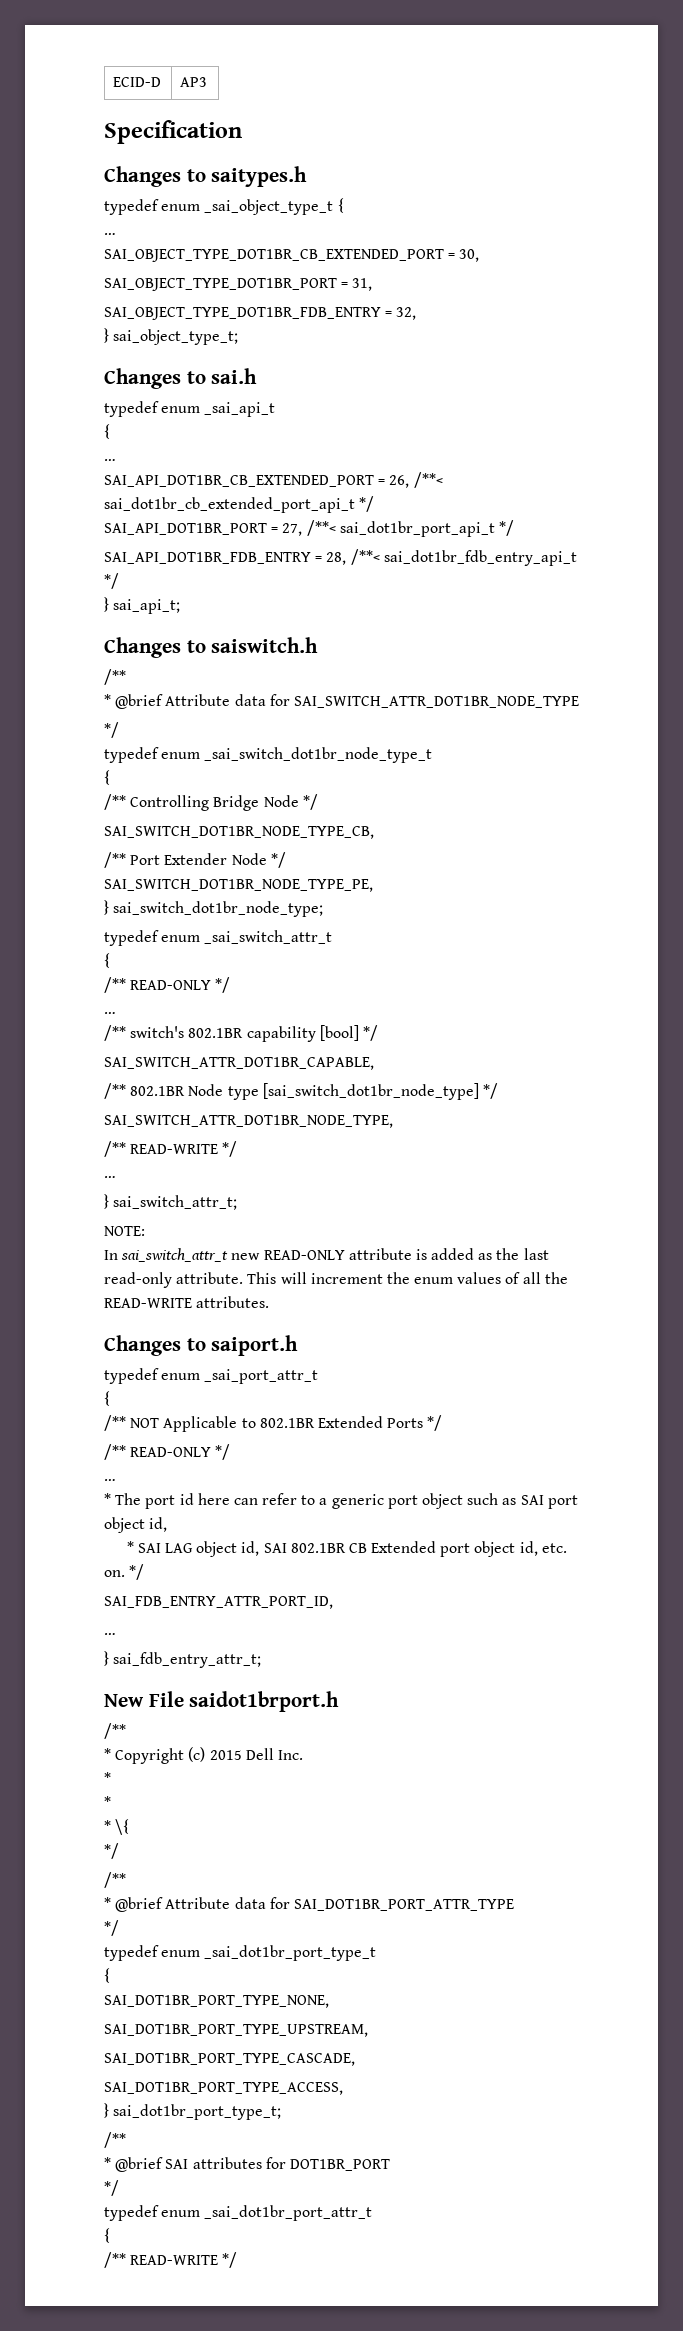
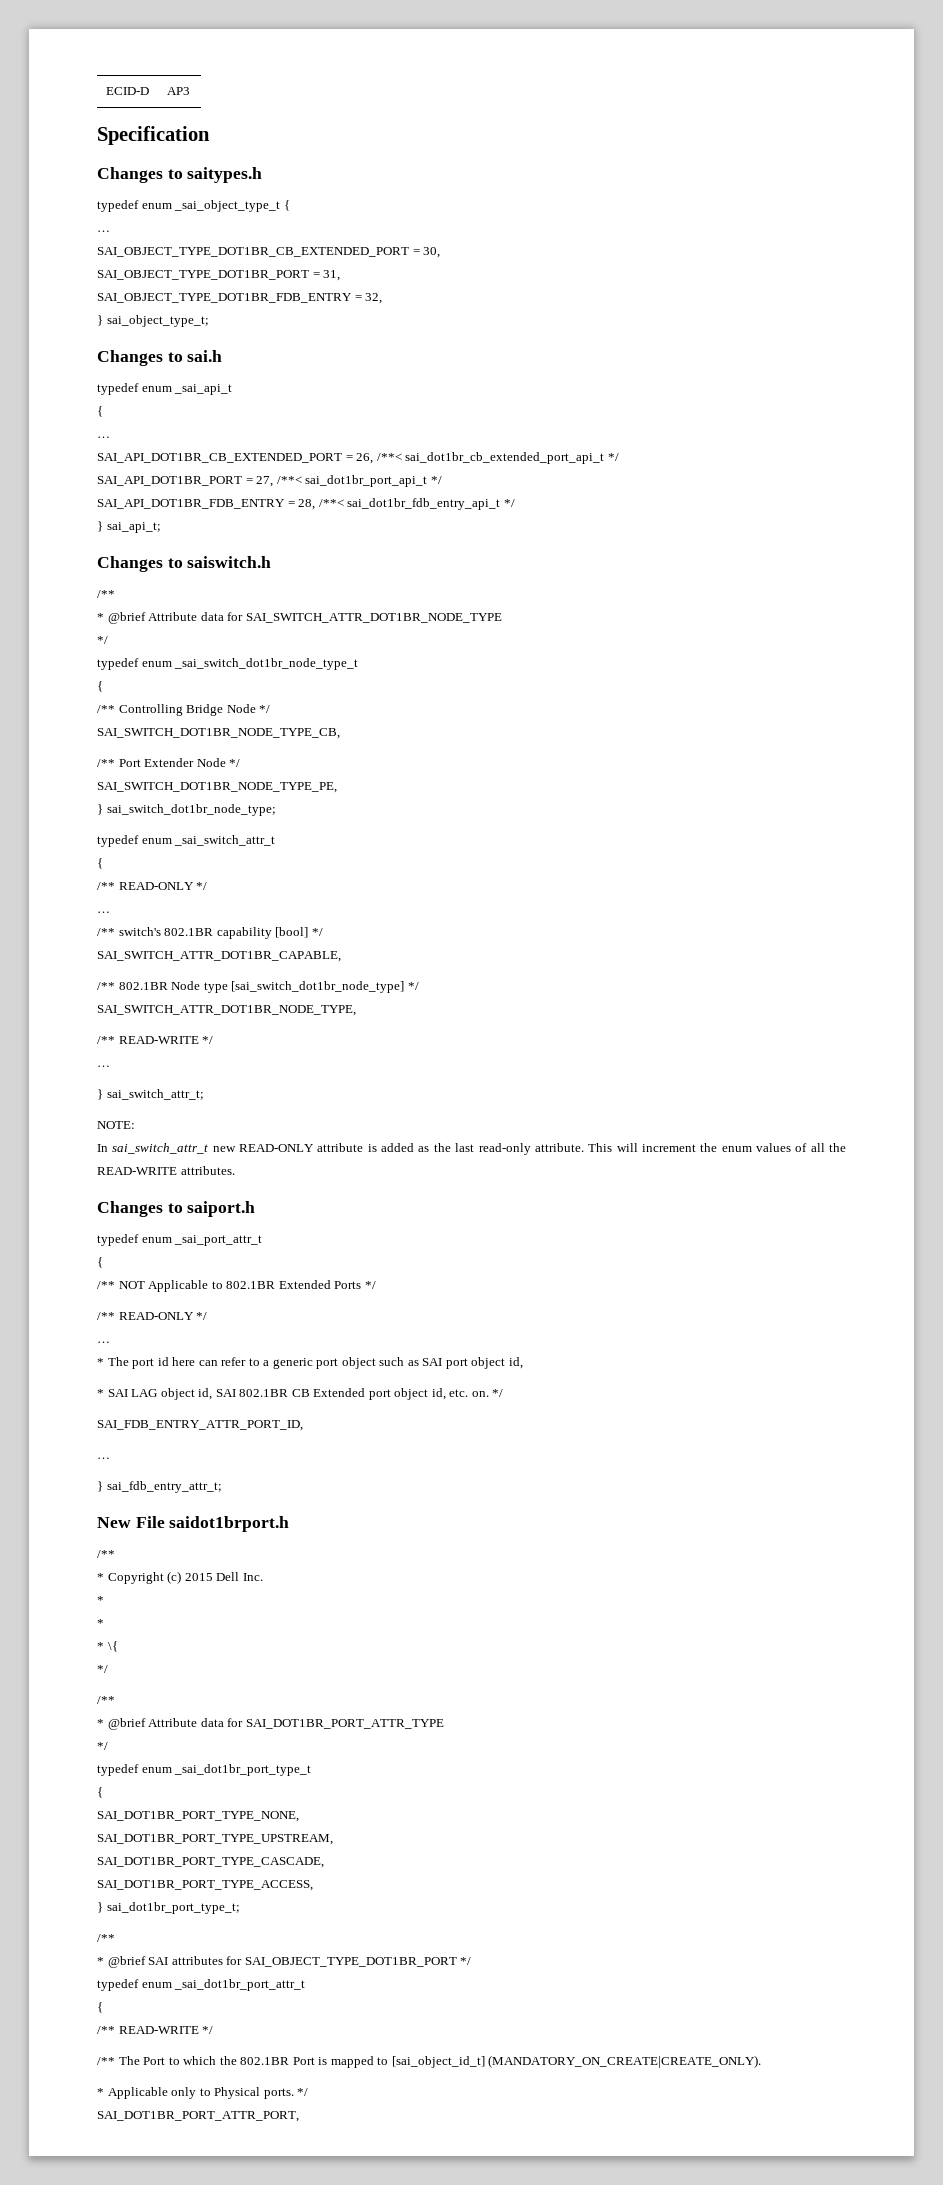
- * @brief SAI attributes for DOT1BR_PORT
- */
+ * @brief SAI attributes for SAI_OBJECT_TYPE_DOT1BR_PORT */
+ /** The Port to which the 802.1BR Port is mapped to [sai_object_id_t] (MANDATORY_ON_CREATE|CREATE_ONLY).
+ * Applicable only to Physical ports. */
+ SAI_DOT1BR_PORT_ATTR_PORT,

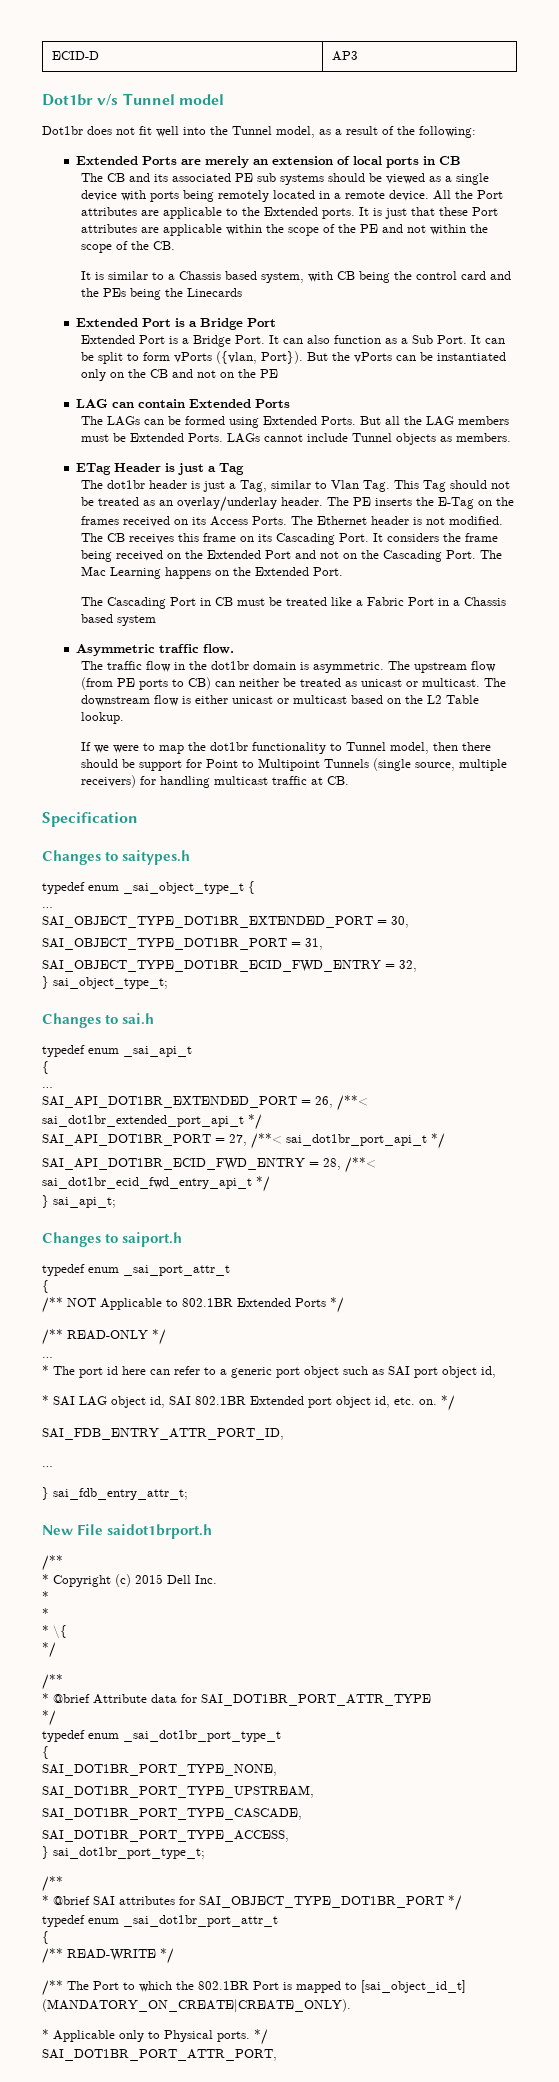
+ Dot1br v/s Tunnel model
+ Dot1br does not fit well into the Tunnel model, as a result of the following:
+ Extended Ports are merely an extension of local ports in CB
+ The CB and its associated PE sub systems should be viewed as a single device with ports being remotely located in a remote device. All the Port attributes are applicable to the Extended ports. It is just that these Port attributes are applicable within the scope of the PE and not within the scope of the CB.
+ It is similar to a Chassis based system, with CB being the control card and the PEs being the Linecards
+ Extended Port is a Bridge Port
+ Extended Port is a Bridge Port. It can also function as a Sub Port. It can be split to form vPorts ({vlan, Port}). But the vPorts can be instantiated only on the CB and not on the PE
+ LAG can contain Extended Ports
+ The LAGs can be formed using Extended Ports. But all the LAG members must be Extended Ports. LAGs cannot include Tunnel objects as members.
+ ETag Header is just a Tag
+ The dot1br header is just a Tag, similar to Vlan Tag. This Tag should not be treated as an overlay/underlay header. The PE inserts the E-Tag on the frames received on its Access Ports. The Ethernet header is not modified. The CB receives this frame on its Cascading Port. It considers the frame being received on the Extended Port and not on the Cascading Port. The Mac Learning happens on the Extended Port.
+ The Cascading Port in CB must be treated like a Fabric Port in a Chassis based system
+ Asymmetric traffic flow.
+ The traffic flow in the dot1br domain is asymmetric. The upstream flow (from PE ports to CB) can neither be treated as unicast or multicast. The downstream flow is either unicast or multicast based on the L2 Table lookup.
+ If we were to map the dot1br functionality to Tunnel model, then there should be support for Point to Multipoint Tunnels (single source, multiple receivers) for handling multicast traffic at CB.
- SAI_OBJECT_TYPE_DOT1BR_CB_EXTENDED_PORT = 30,
+ SAI_OBJECT_TYPE_DOT1BR_EXTENDED_PORT = 30,
- SAI_OBJECT_TYPE_DOT1BR_FDB_ENTRY = 32,
+ SAI_OBJECT_TYPE_DOT1BR_ECID_FWD_ENTRY = 32,
- SAI_API_DOT1BR_CB_EXTENDED_PORT = 26, /**< sai_dot1br_cb_extended_port_api_t */
+ SAI_API_DOT1BR_EXTENDED_PORT = 26, /**< sai_dot1br_extended_port_api_t */
- SAI_API_DOT1BR_FDB_ENTRY = 28, /**< sai_dot1br_fdb_entry_api_t */
+ SAI_API_DOT1BR_ECID_FWD_ENTRY = 28, /**< sai_dot1br_ecid_fwd_entry_api_t */
- Changes to saiswitch.h
- /**
- * @brief Attribute data for SAI_SWITCH_ATTR_DOT1BR_NODE_TYPE
- */
- typedef enum _sai_switch_dot1br_node_type_t
- {
- /** Controlling Bridge Node */
- SAI_SWITCH_DOT1BR_NODE_TYPE_CB,
- /** Port Extender Node */
- SAI_SWITCH_DOT1BR_NODE_TYPE_PE,
- } sai_switch_dot1br_node_type;
- typedef enum _sai_switch_attr_t
- {
- /** READ-ONLY */
- …
- /** switch's 802.1BR capability [bool] */
- SAI_SWITCH_ATTR_DOT1BR_CAPABLE,
- /** 802.1BR Node type [sai_switch_dot1br_node_type] */
- SAI_SWITCH_ATTR_DOT1BR_NODE_TYPE,
- /** READ-WRITE */
- …
- } sai_switch_attr_t;
- NOTE:
- In sai_switch_attr_t new READ-ONLY attribute is added as the last read-only attribute. This will increment the enum values of all the READ-WRITE attributes.
- * SAI LAG object id, SAI 802.1BR CB Extended port object id, etc. on.
+ * SAI LAG object id, SAI 802.1BR Extended port object id, etc. on.

